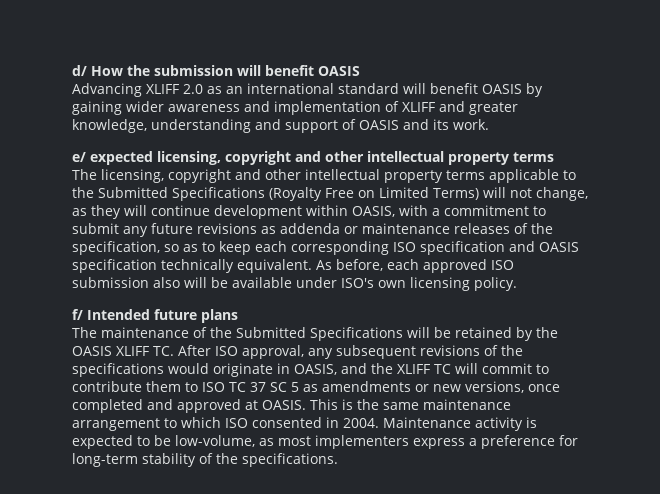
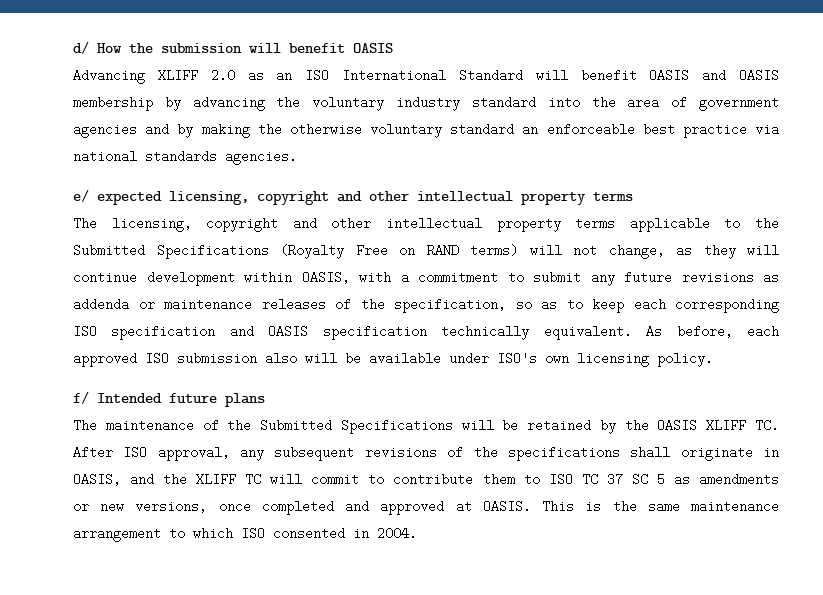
- Advancing XLIFF 2.0 as an international standard will benefit OASIS by gaining wider awareness and implementation of XLIFF and greater knowledge, understanding and support of OASIS and its work.
+ Advancing XLIFF 2.0 as an ISO International Standard will benefit OASIS and OASIS membership by advancing the voluntary industry standard into the area of government agencies and by making the otherwise voluntary standard an enforceable best practice via national standards agencies.
- The licensing, copyright and other intellectual property terms applicable to the Submitted Specifications (Royalty Free on Limited Terms) will not change, as they will continue development within OASIS, with a commitment to submit any future revisions as addenda or maintenance releases of the specification, so as to keep each corresponding ISO specification and OASIS specification technically equivalent.
+ The licensing, copyright and other intellectual property terms applicable to the Submitted Specifications (Royalty Free on RAND terms) will not change, as they will continue development within OASIS, with a commitment to submit any future revisions as addenda or maintenance releases of the specification, so as to keep each corresponding ISO specification and OASIS specification technically equivalent.
- The maintenance of the Submitted Specifications will be retained by the OASIS XLIFF TC. After ISO approval, any subsequent revisions of the specifications would originate in OASIS, and the XLIFF TC will commit to contribute them to ISO TC 37 SC 5 as amendments or new versions, once completed and approved at OASIS.
+ The maintenance of the Submitted Specifications will be retained by the OASIS XLIFF TC. After ISO approval, any subsequent revisions of the specifications shall originate in OASIS, and the XLIFF TC will commit to contribute them to ISO TC 37 SC 5 as amendments or new versions, once completed and approved at OASIS.
- Maintenance activity is expected to be low-volume, as most implementers express a preference for long-term stability of the specifications.

